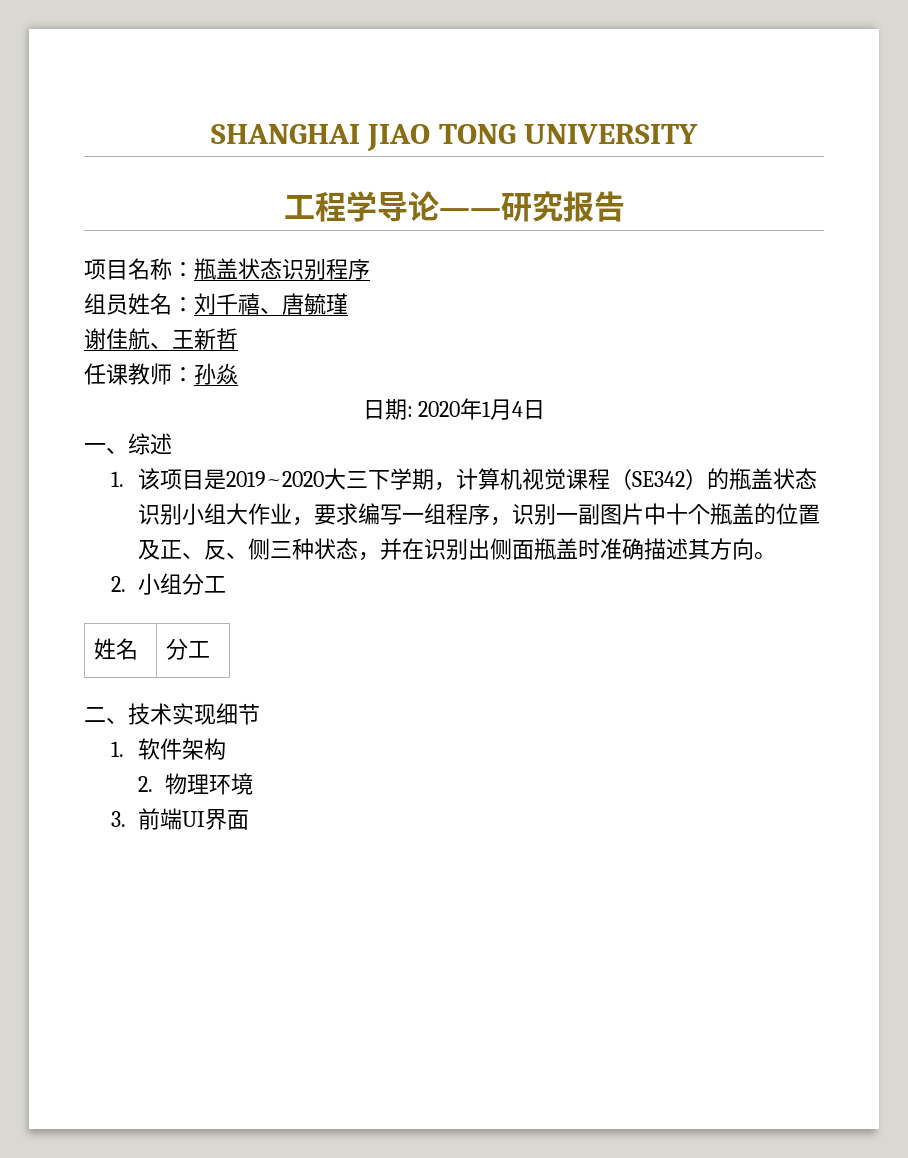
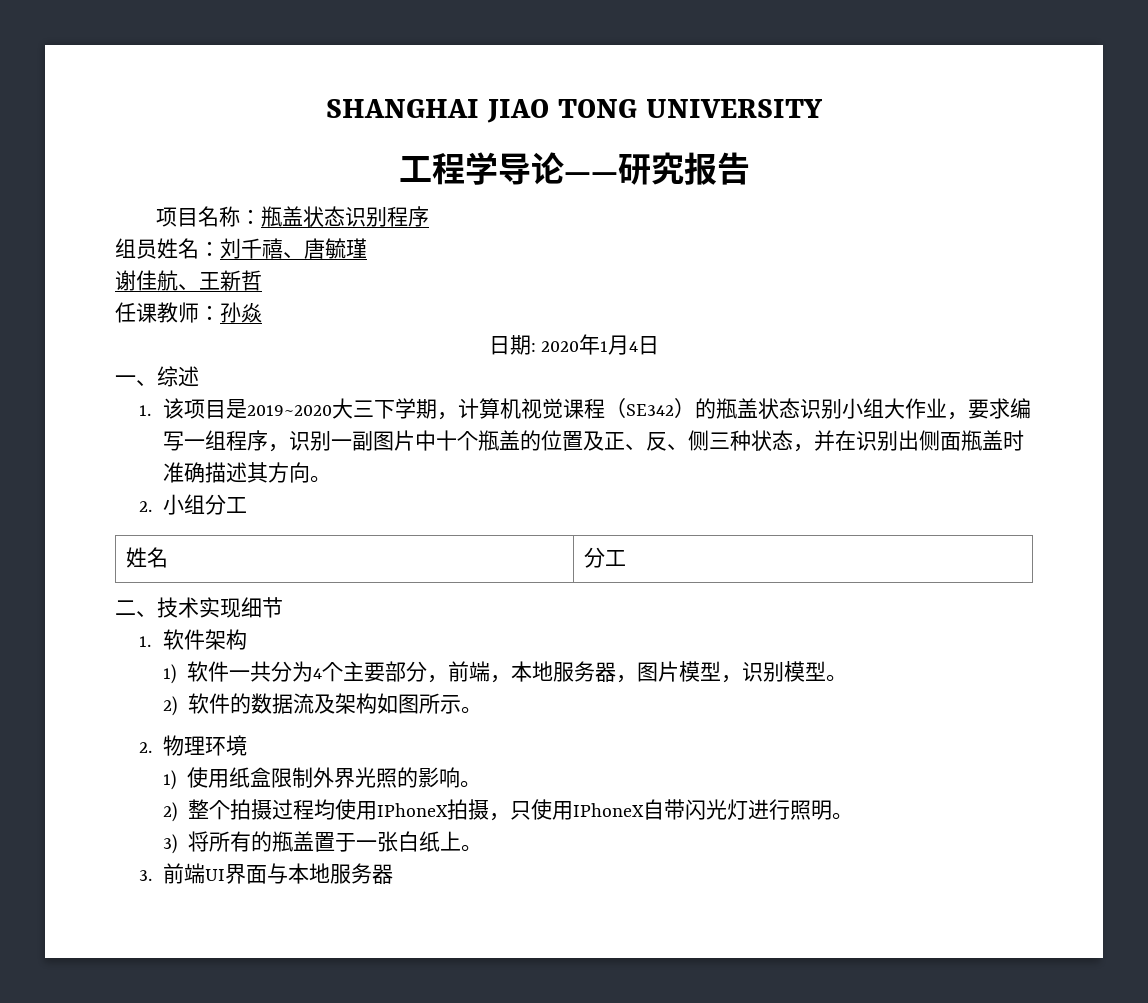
+ 1)软件一共分为4个主要部分，前端，本地服务器，图片模型，识别模型。
+ 2)软件的数据流及架构如图所示。
  2.物理环境
+ 1)使用纸盒限制外界光照的影响。
+ 2)整个拍摄过程均使用IPhoneX拍摄，只使用IPhoneX自带闪光灯进行照明。
+ 3)将所有的瓶盖置于一张白纸上。
- 3.前端UI界面
+ 3.前端UI界面与本地服务器

